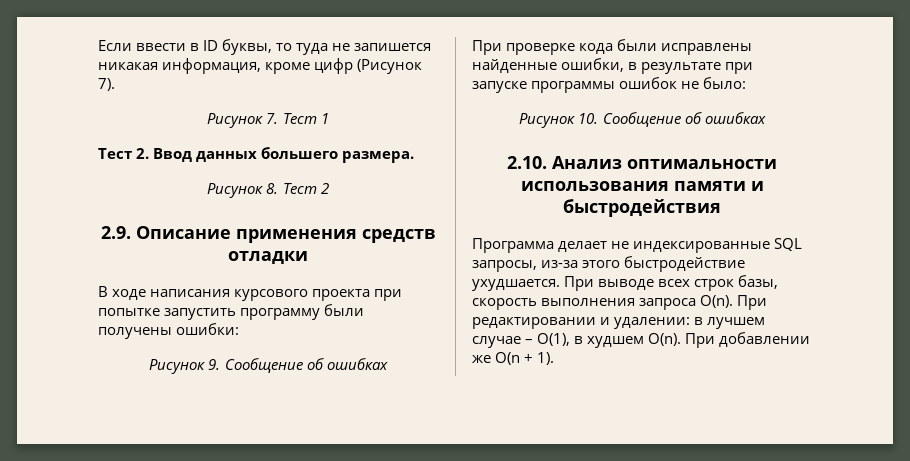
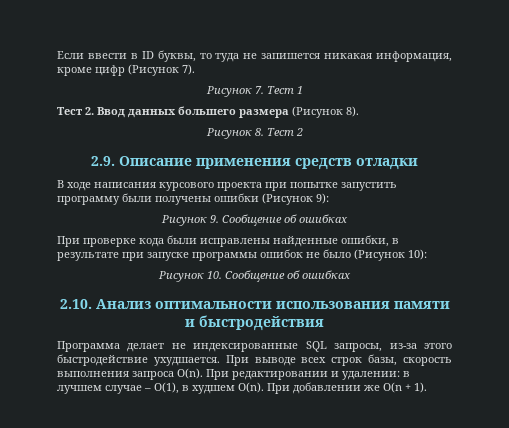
- Тест 2. Ввод данных большего размера.
+ Тест 2. Ввод данных большего размера (Рисунок 8).
- В ходе написания курсового проекта при попытке запустить программу были получены ошибки:
+ В ходе написания курсового проекта при попытке запустить программу были получены ошибки (Рисунок 9):
- При проверке кода были исправлены найденные ошибки, в результате при запуске программы ошибок не было:
+ При проверке кода были исправлены найденные ошибки, в результате при запуске программы ошибок не было (Рисунок 10):

